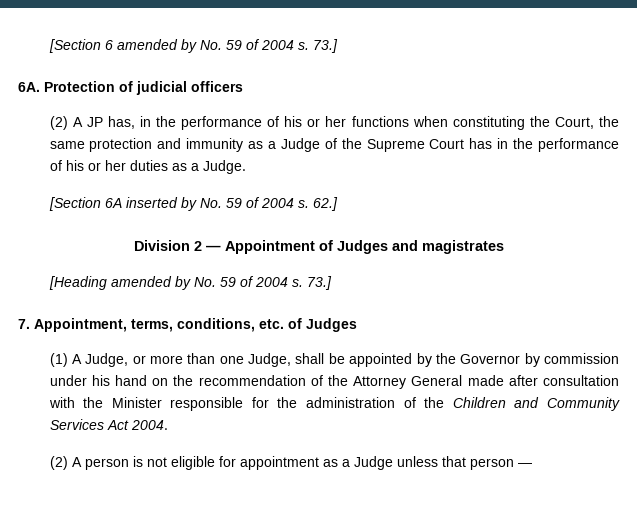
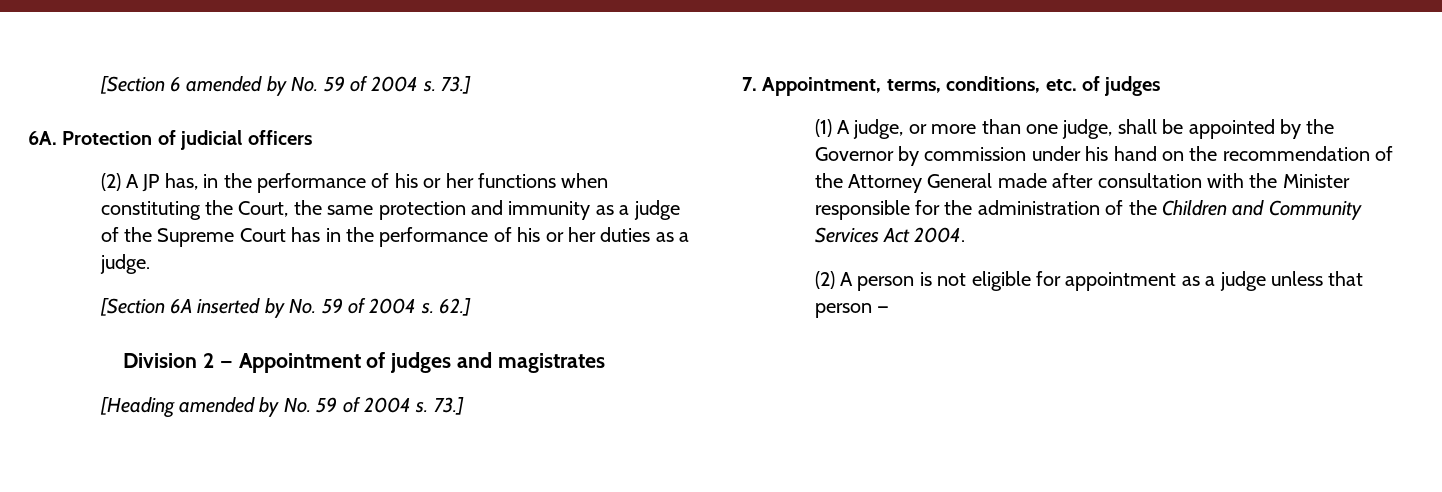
- (2) A JP has, in the performance of his or her functions when constituting the Court, the same protection and immunity as a Judge of the Supreme Court has in the performance of his or her duties as a Judge.
+ (2) A JP has, in the performance of his or her functions when constituting the Court, the same protection and immunity as a judge of the Supreme Court has in the performance of his or her duties as a judge.
- Division 2 — Appointment of Judges and magistrates
+ Division 2 — Appointment of judges and magistrates
- 7. Appointment, terms, conditions, etc. of Judges
+ 7. Appointment, terms, conditions, etc. of judges
- (1) A Judge, or more than one Judge, shall be appointed by the Governor by commission under his hand on the recommendation of the Attorney General made after consultation with the Minister responsible for the administration of the Children and Community Services Act 2004.
+ (1) A judge, or more than one judge, shall be appointed by the Governor by commission under his hand on the recommendation of the Attorney General made after consultation with the Minister responsible for the administration of the Children and Community Services Act 2004.
- (2) A person is not eligible for appointment as a Judge unless that person —
+ (2) A person is not eligible for appointment as a judge unless that person —

